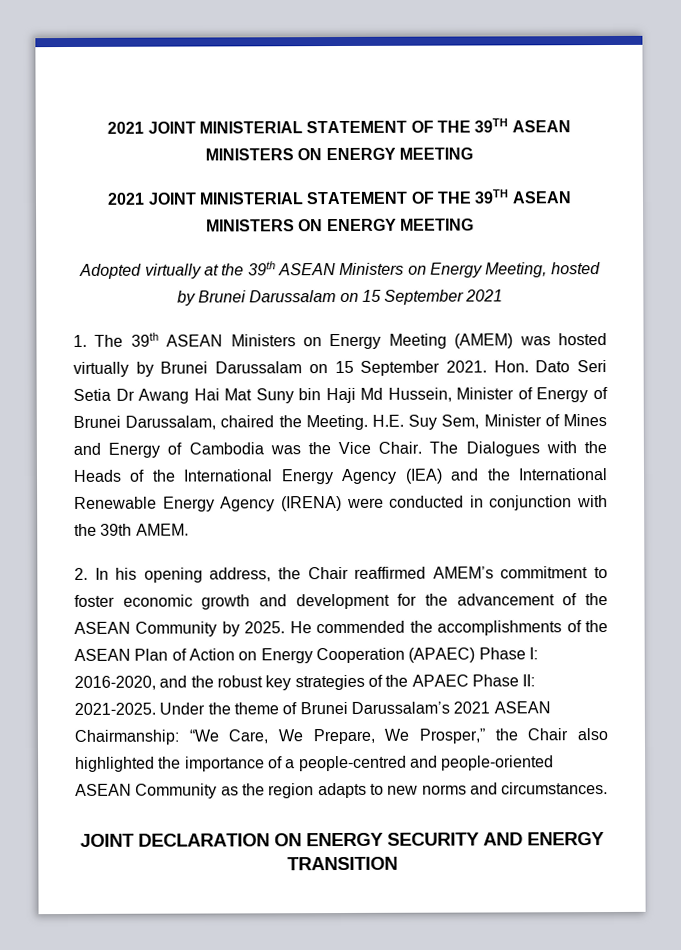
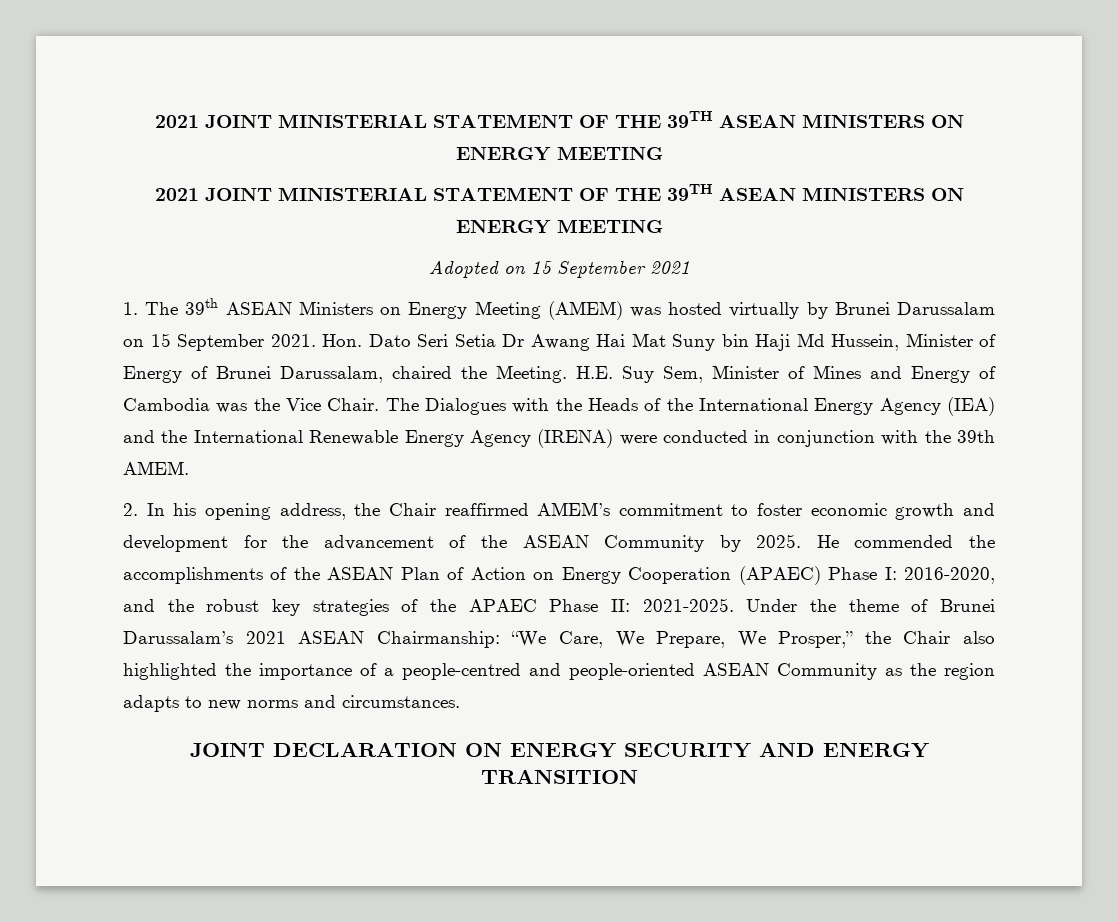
- Adopted virtually at the 39th ASEAN Ministers on Energy Meeting, hosted by Brunei Darussalam on 15 September 2021
+ Adopted on 15 September 2021

